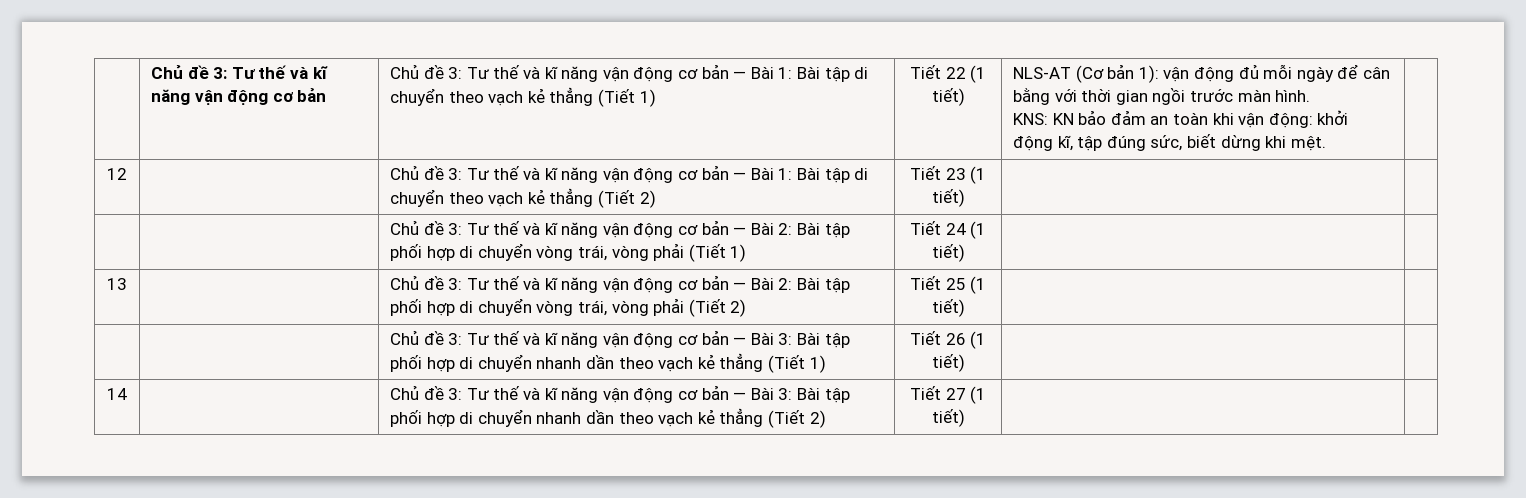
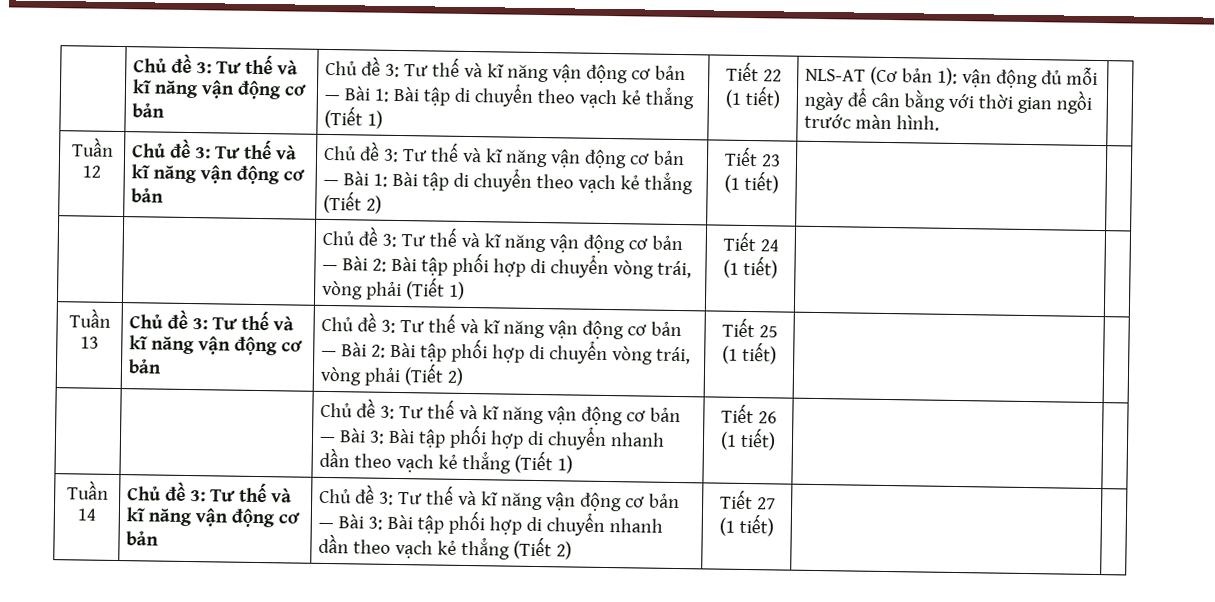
- KNS: KN bảo đảm an toàn khi vận động: khởi động kĩ, tập đúng sức, biết dừng khi mệt. |
- 12 | | Chủ đề 3: Tư thế và kĩ năng vận động cơ bản — Bài 1: Bài tập di chuyển theo vạch kẻ thẳng (Tiết 2) | Tiết 23 (1 tiết) | |
+ Tuần 12 | Chủ đề 3: Tư thế và kĩ năng vận động cơ bản | Chủ đề 3: Tư thế và kĩ năng vận động cơ bản — Bài 1: Bài tập di chuyển theo vạch kẻ thẳng (Tiết 2) | Tiết 23 (1 tiết)
- 13
+ Tuần 13 | Chủ đề 3: Tư thế và kĩ năng vận động cơ bản
- 14
+ Tuần 14 | Chủ đề 3: Tư thế và kĩ năng vận động cơ bản

